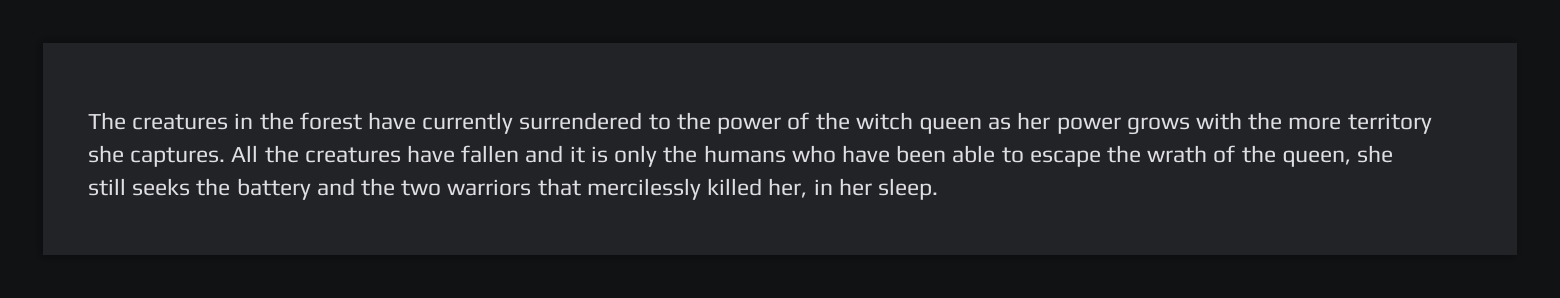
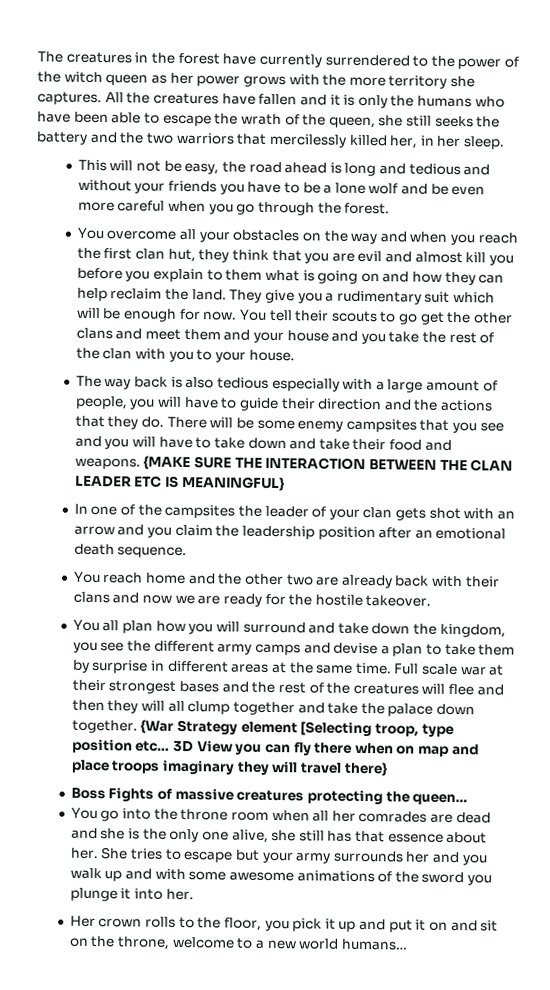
+ This will not be easy, the road ahead is long and tedious and without your friends you have to be a lone wolf and be even more careful when you go through the forest.
+ You overcome all your obstacles on the way and when you reach the first clan hut, they think that you are evil and almost kill you before you explain to them what is going on and how they can help reclaim the land. They give you a rudimentary suit which will be enough for now. You tell their scouts to go get the other clans and meet them and your house and you take the rest of the clan with you to your house.
+ The way back is also tedious especially with a large amount of people, you will have to guide their direction and the actions that they do. There will be some enemy campsites that you see and you will have to take down and take their food and weapons. {MAKE SURE THE INTERACTION BETWEEN THE CLAN LEADER ETC IS MEANINGFUL}
+ In one of the campsites the leader of your clan gets shot with an arrow and you claim the leadership position after an emotional death sequence.
+ You reach home and the other two are already back with their clans and now we are ready for the hostile takeover.
+ You all plan how you will surround and take down the kingdom, you see the different army camps and devise a plan to take them by surprise in different areas at the same time. Full scale war at their strongest bases and the rest of the creatures will flee and then they will all clump together and take the palace down together. {War Strategy element [Selecting troop, type position etc… 3D View you can fly there when on map and place troops imaginary they will travel there}
+ Boss Fights of massive creatures protecting the queen…
+ You go into the throne room when all her comrades are dead and she is the only one alive, she still has that essence about her. She tries to escape but your army surrounds her and you walk up and with some awesome animations of the sword you plunge it into her.
+ Her crown rolls to the floor, you pick it up and put it on and sit on the throne, welcome to a new world humans…

